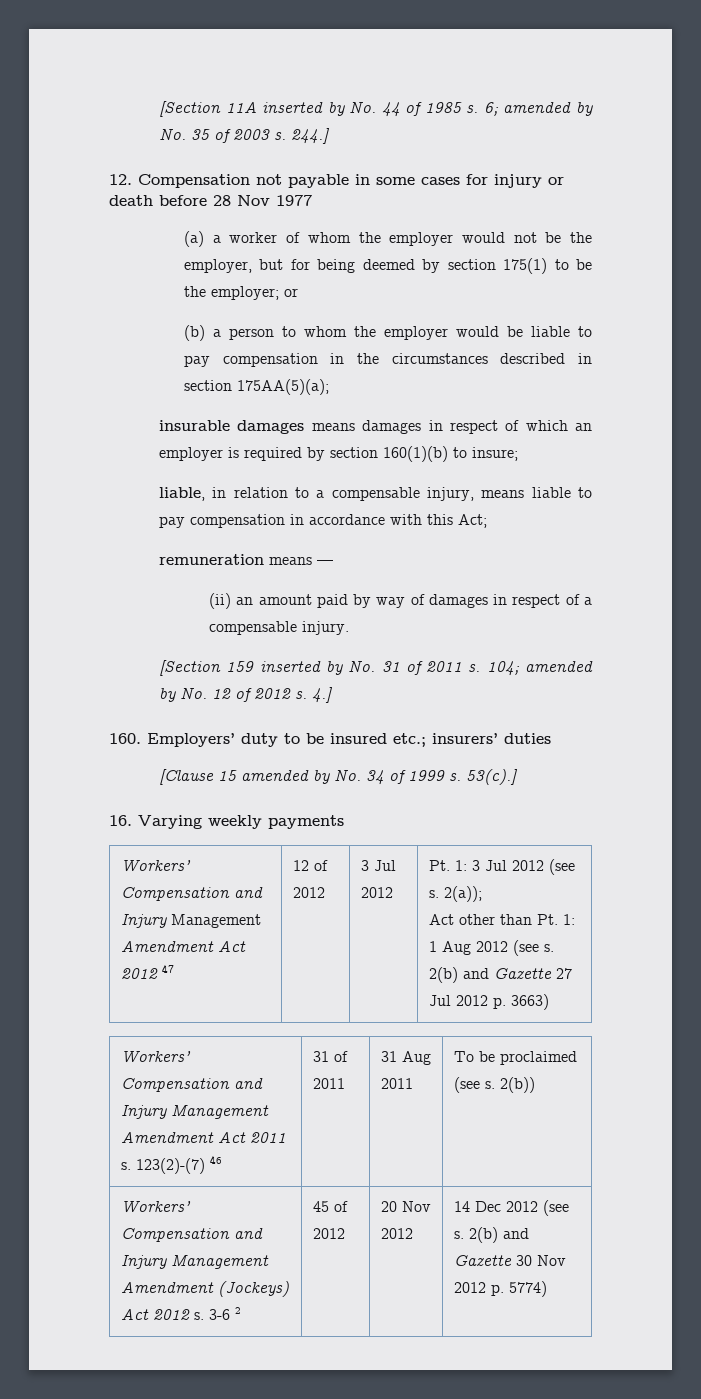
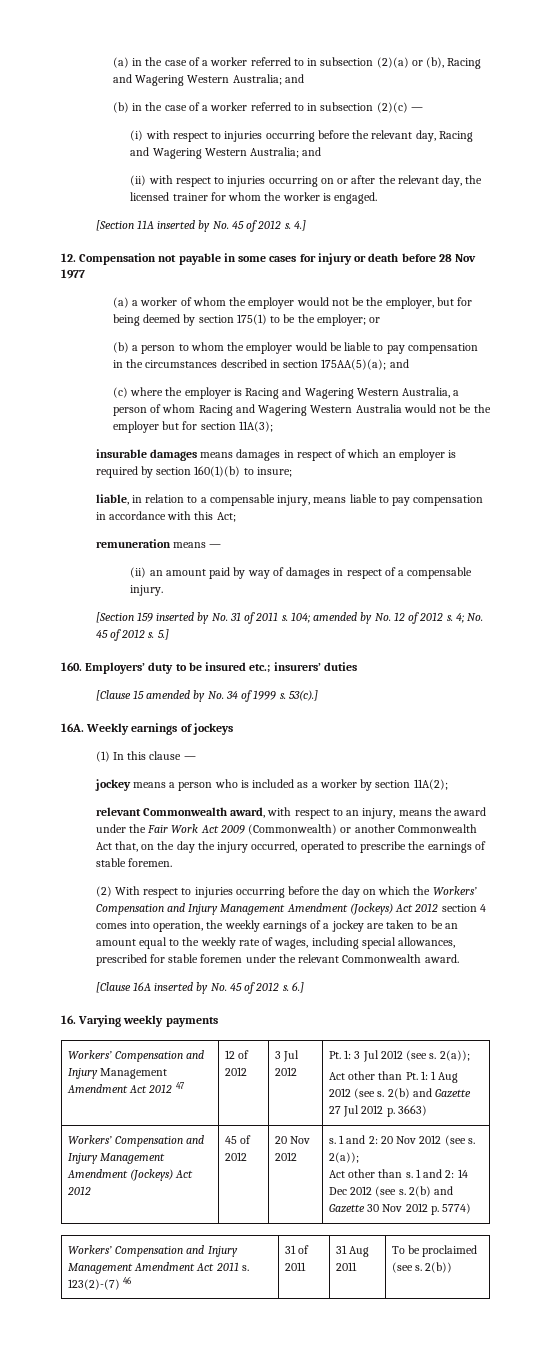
+ (a) in the case of a worker referred to in subsection (2)(a) or (b), Racing and Wagering Western Australia; and
+ (b) in the case of a worker referred to in subsection (2)(c) —
+ (i) with respect to injuries occurring before the relevant day, Racing and Wagering Western Australia; and
+ (ii) with respect to injuries occurring on or after the relevant day, the licensed trainer for whom the worker is engaged.
- [Section 11A inserted by No. 44 of 1985 s. 6; amended by No. 35 of 2003 s. 244.]
+ [Section 11A inserted by No. 45 of 2012 s. 4.]
- (b) a person to whom the employer would be liable to pay compensation in the circumstances described in section 175AA(5)(a);
+ (b) a person to whom the employer would be liable to pay compensation in the circumstances described in section 175AA(5)(a); and
+ (c) where the employer is Racing and Wagering Western Australia, a person of whom Racing and Wagering Western Australia would not be the employer but for section 11A(3);
- 4.]
+ 4; No. 45 of 2012 s. 5.]
+ 16A. Weekly earnings of jockeys
+ (1) In this clause —
+ jockey means a person who is included as a worker by section 11A(2);
+ relevant Commonwealth award, with respect to an injury, means the award under the Fair Work Act 2009 (Commonwealth) or another Commonwealth Act that, on the day the injury occurred, operated to prescribe the earnings of stable foremen.
+ (2) With respect to injuries occurring before the day on which the Workers’ Compensation and Injury Management Amendment (Jockeys) Act 2012 section 4 comes into operation, the weekly earnings of a jockey are taken to be an amount equal to the weekly rate of wages, including special allowances, prescribed for stable foremen under the relevant Commonwealth award.
+ [Clause 16A inserted by No. 45 of 2012 s. 6.]
+ Workers’ Compensation and Injury Management Amendment (Jockeys) Act 2012 | 45 of 2012 | 20 Nov 2012 | s. 1 and 2: 20 Nov 2012 (see s. 2(a));
+ Act other than s. 1 and 2: 14 Dec 2012 (see s. 2(b) and Gazette 30 Nov 2012 p. 5774)
- Workers’ Compensation and Injury Management Amendment (Jockeys) Act 2012 s. 3-6 2 | 45 of 2012 | 20 Nov 2012 | 14 Dec 2012 (see s. 2(b) and Gazette 30 Nov 2012 p. 5774)

